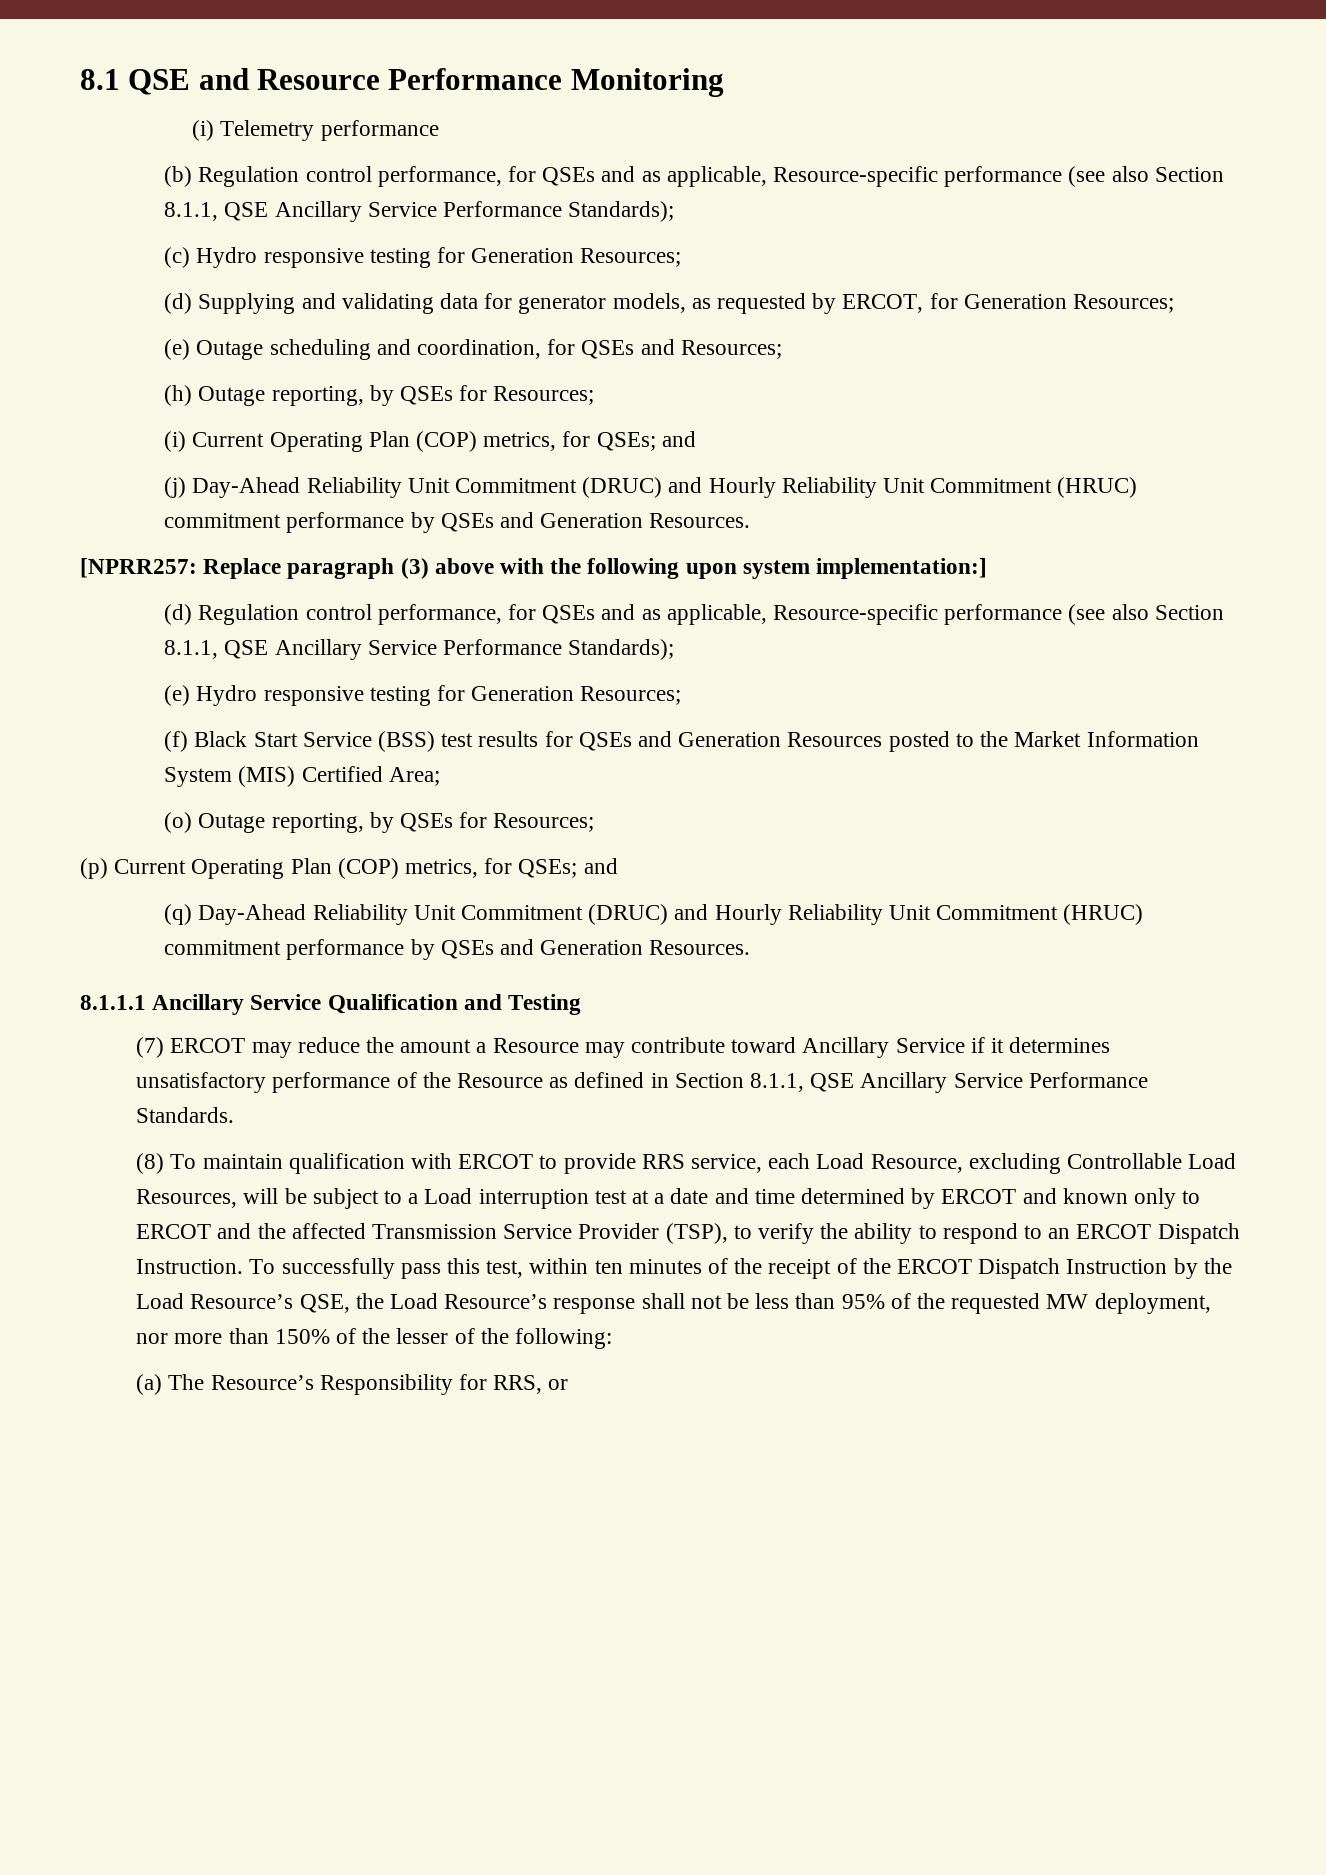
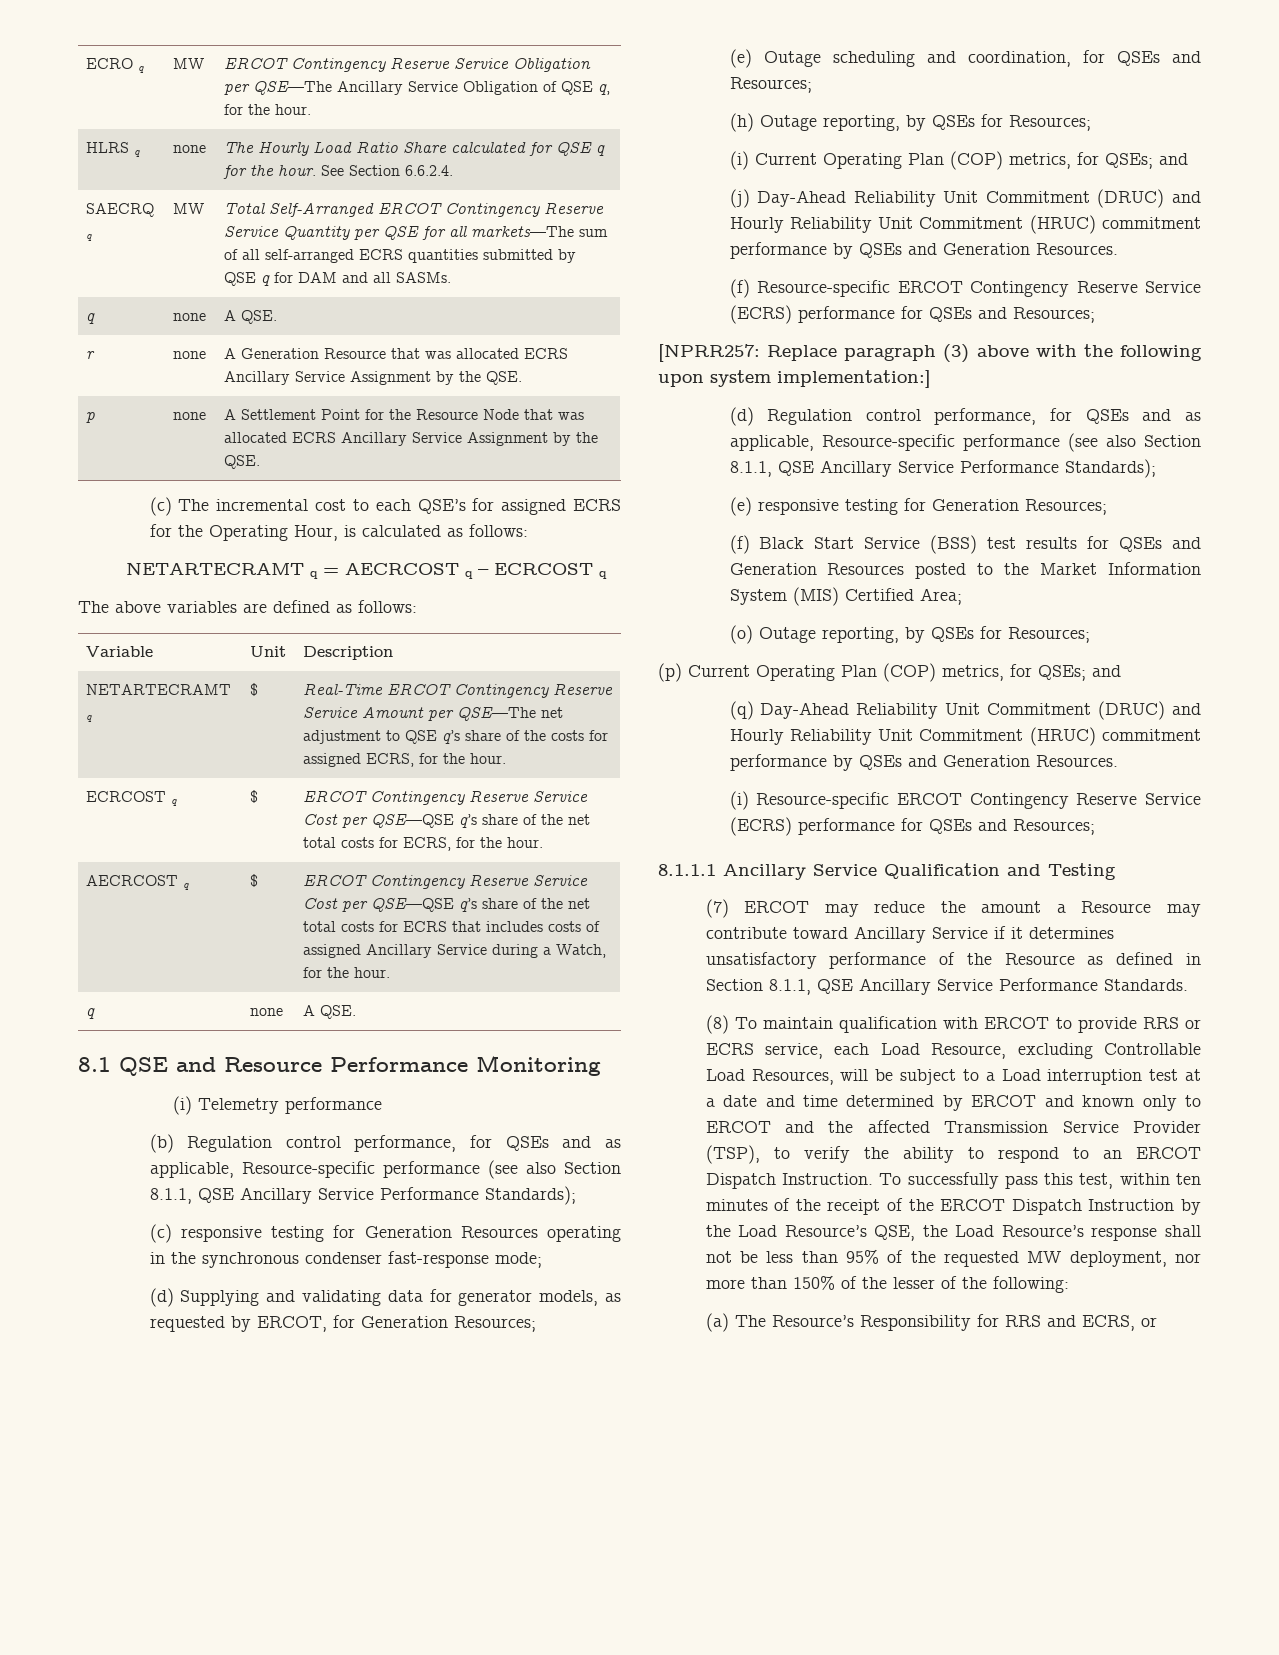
+ ECRO q | MW | ERCOT Contingency Reserve Service Obligation per QSE—The Ancillary Service Obligation of QSE q, for the hour.
+ HLRS q | none | The Hourly Load Ratio Share calculated for QSE q for the hour. See Section 6.6.2.4.
+ SAECRQ q | MW | Total Self-Arranged ERCOT Contingency Reserve Service Quantity per QSE for all markets—The sum of all self-arranged ECRS quantities submitted by QSE q for DAM and all SASMs.
+ q | none | A QSE.
+ r | none | A Generation Resource that was allocated ECRS Ancillary Service Assignment by the QSE.
+ p | none | A Settlement Point for the Resource Node that was allocated ECRS Ancillary Service Assignment by the QSE.
+ (c) The incremental cost to each QSE’s for assigned ECRS for the Operating Hour, is calculated as follows:
+ NETARTECRAMT q = AECRCOST q – ECRCOST q
+ The above variables are defined as follows:
+ Variable | Unit | Description
+ NETARTECRAMT q | $ | Real-Time ERCOT Contingency Reserve Service Amount per QSE—The net adjustment to QSE q’s share of the costs for assigned ECRS, for the hour.
+ ECRCOST q | $ | ERCOT Contingency Reserve Service Cost per QSE—QSE q’s share of the net total costs for ECRS, for the hour.
+ AECRCOST q | $ | ERCOT Contingency Reserve Service Cost per QSE—QSE q’s share of the net total costs for ECRS that includes costs of assigned Ancillary Service during a Watch, for the hour.
+ q | none | A QSE.
- (c) Hydro responsive testing for Generation Resources;
+ (c) responsive testing for Generation Resources operating in the synchronous condenser fast-response mode;
+ (f) Resource-specific ERCOT Contingency Reserve Service (ECRS) performance for QSEs and Resources;
- (e) Hydro responsive testing for Generation Resources;
+ (e) responsive testing for Generation Resources;
+ (i) Resource-specific ERCOT Contingency Reserve Service (ECRS) performance for QSEs and Resources;
- (8) To maintain qualification with ERCOT to provide RRS service, each Load Resource, excluding Controllable Load Resources, will be subject to a Load interruption test at a date and time determined by ERCOT and known only to ERCOT and the affected Transmission Service Provider (TSP), to verify the ability to respond to an ERCOT Dispatch Instruction.
+ (8) To maintain qualification with ERCOT to provide RRS or ECRS service, each Load Resource, excluding Controllable Load Resources, will be subject to a Load interruption test at a date and time determined by ERCOT and known only to ERCOT and the affected Transmission Service Provider (TSP), to verify the ability to respond to an ERCOT Dispatch Instruction.
- (a) The Resource’s Responsibility for RRS, or
+ (a) The Resource’s Responsibility for RRS and ECRS, or

